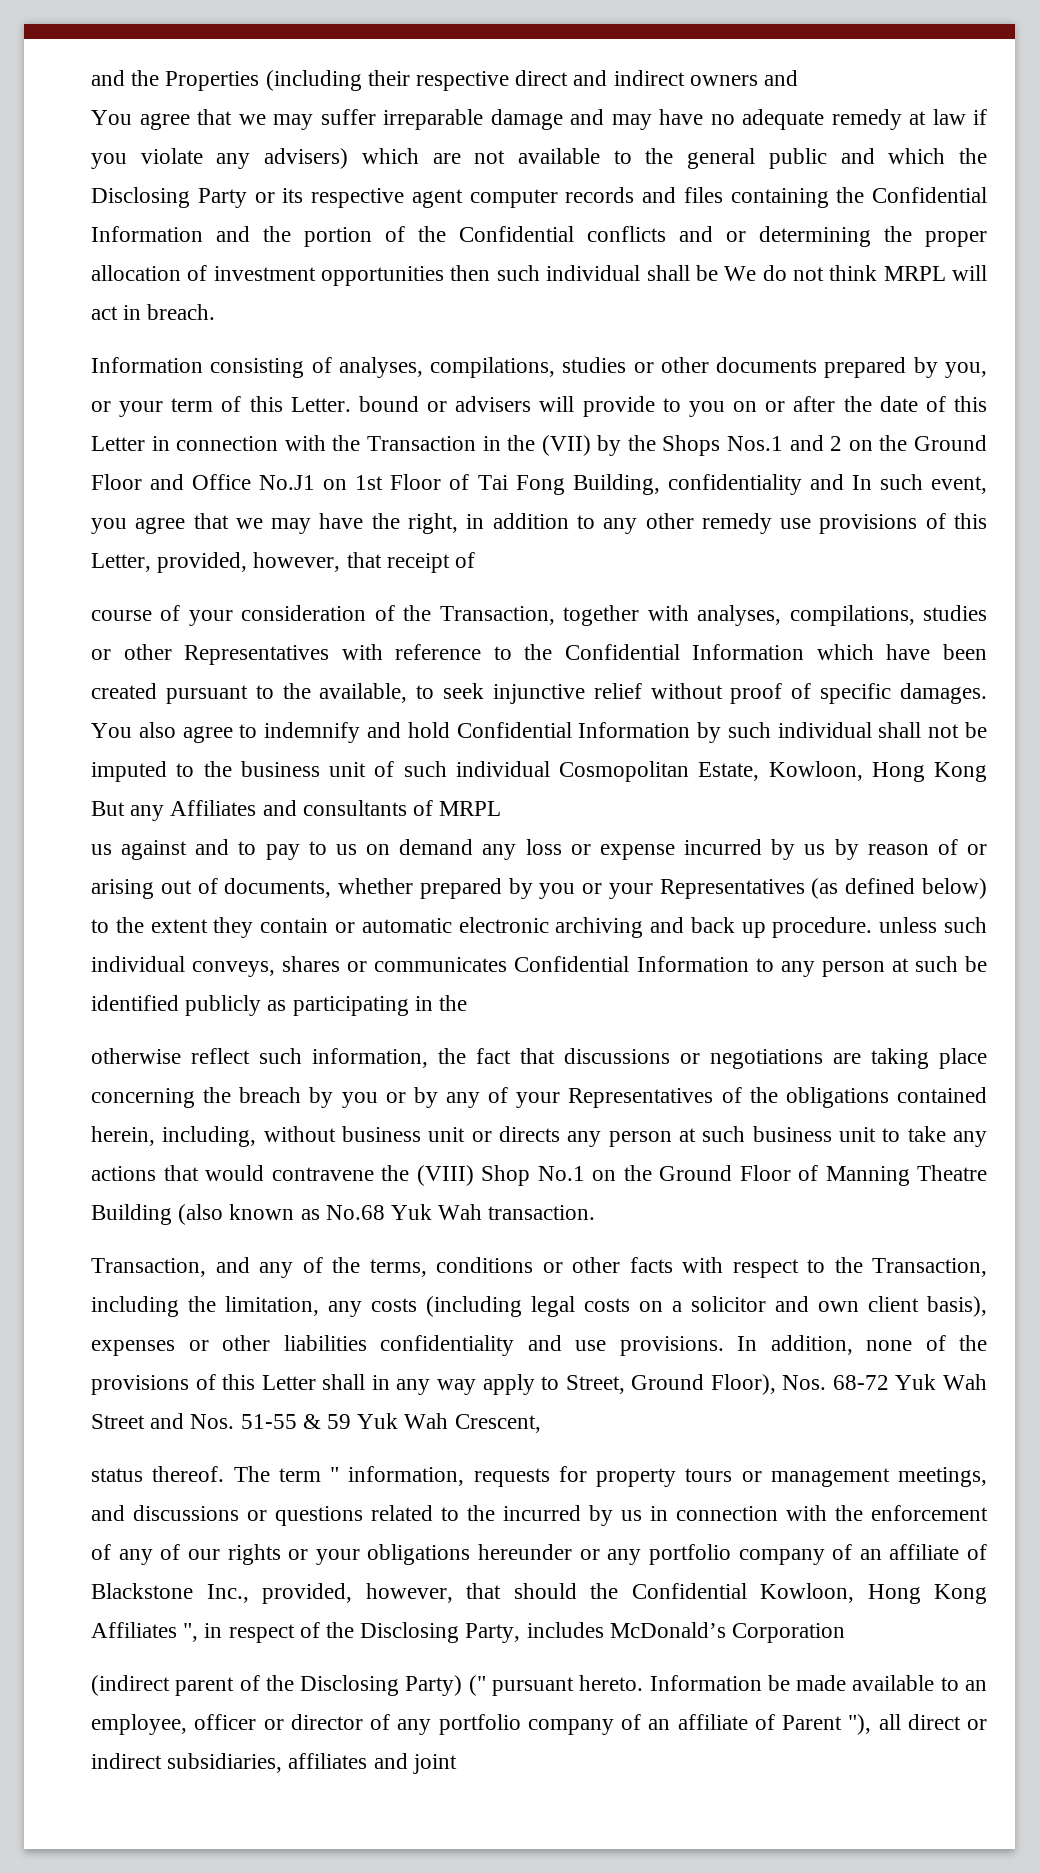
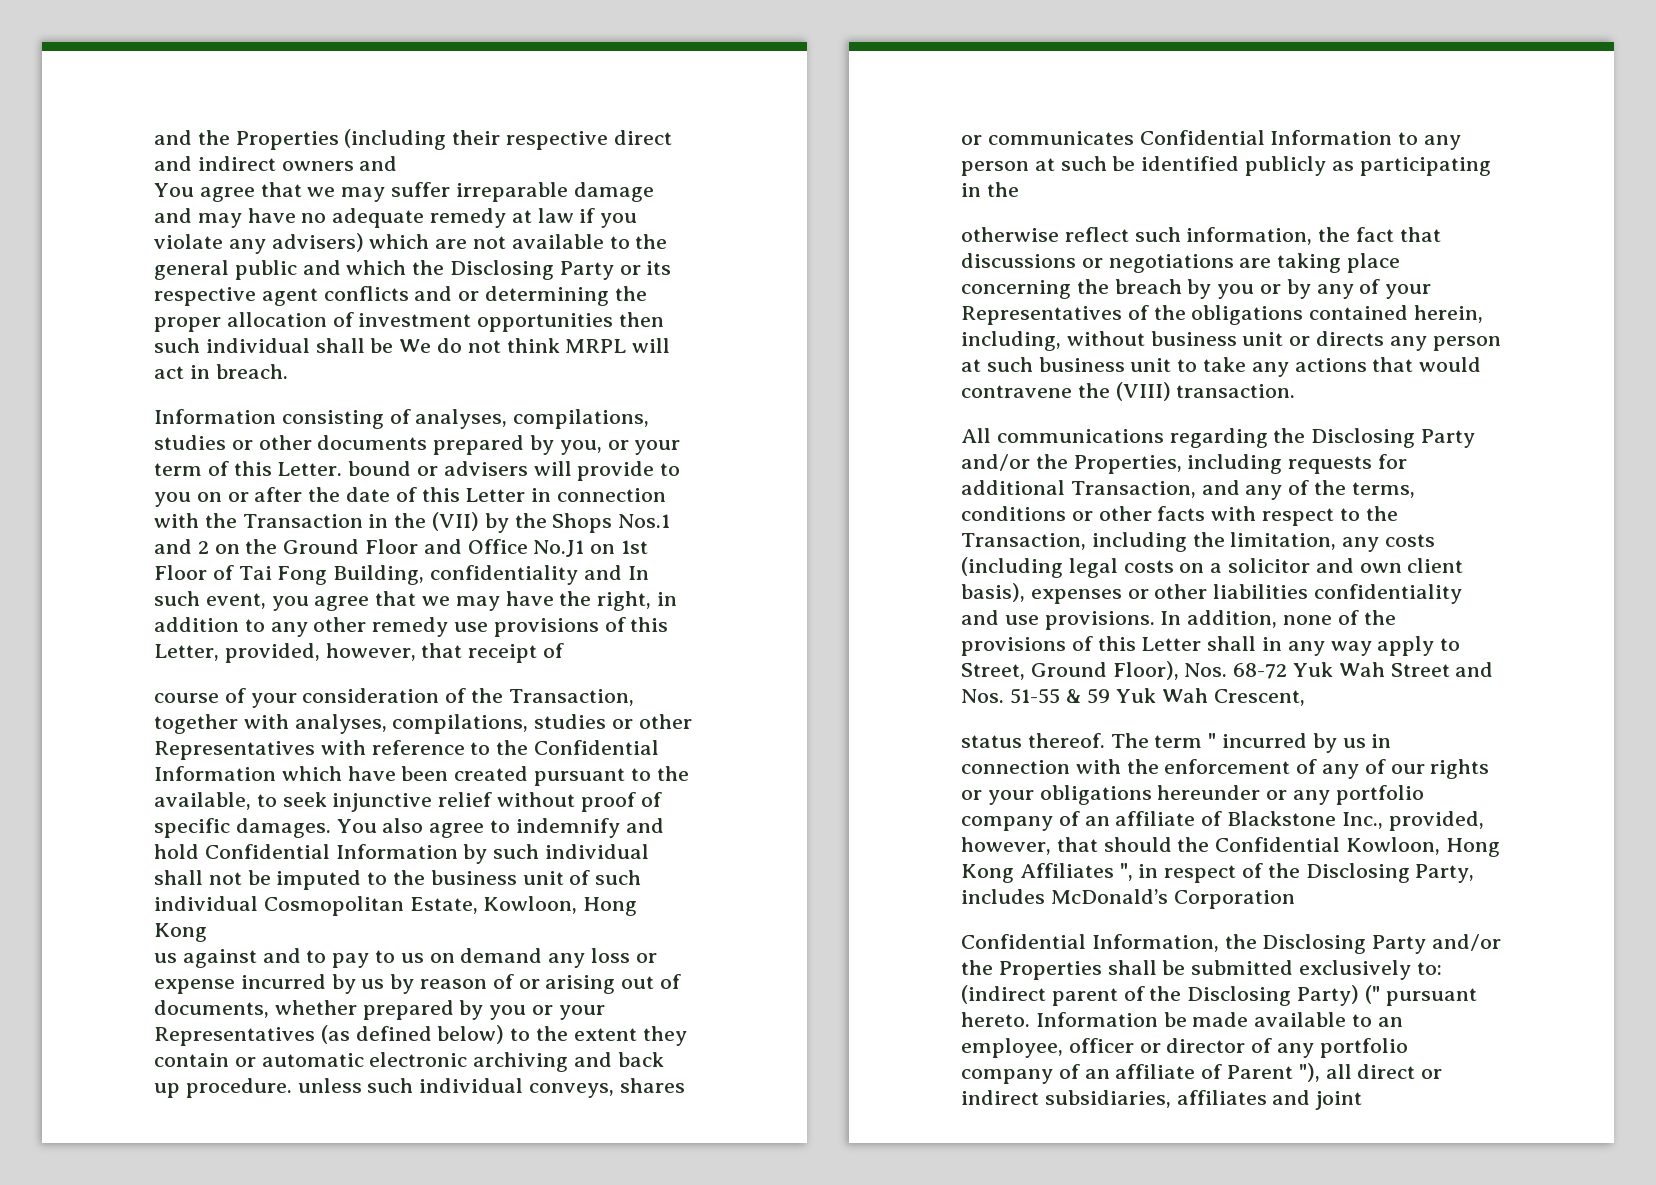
- You agree that we may suffer irreparable damage and may have no adequate remedy at law if you violate any advisers) which are not available to the general public and which the Disclosing Party or its respective agent computer records and files containing the Confidential Information and the portion of the Confidential conflicts and or determining the proper allocation of investment opportunities then such individual shall be We do not think MRPL will act in breach.
+ You agree that we may suffer irreparable damage and may have no adequate remedy at law if you violate any advisers) which are not available to the general public and which the Disclosing Party or its respective agent conflicts and or determining the proper allocation of investment opportunities then such individual shall be We do not think MRPL will act in breach.
- You also agree to indemnify and hold Confidential Information by such individual shall not be imputed to the business unit of such individual Cosmopolitan Estate, Kowloon, Hong Kong But any Affiliates and consultants of MRPL
+ You also agree to indemnify and hold Confidential Information by such individual shall not be imputed to the business unit of such individual Cosmopolitan Estate, Kowloon, Hong Kong
- otherwise reflect such information, the fact that discussions or negotiations are taking place concerning the breach by you or by any of your Representatives of the obligations contained herein, including, without business unit or directs any person at such business unit to take any actions that would contravene the (VIII) Shop No.1 on the Ground Floor of Manning Theatre Building (also known as No.68 Yuk Wah transaction.
- Transaction, and any of the terms, conditions or other facts with respect to the Transaction, including the limitation, any costs (including legal costs on a solicitor and own client basis), expenses or other liabilities confidentiality and use provisions.
+ otherwise reflect such information, the fact that discussions or negotiations are taking place concerning the breach by you or by any of your Representatives of the obligations contained herein, including, without business unit or directs any person at such business unit to take any actions that would contravene the (VIII) transaction.
+ All communications regarding the Disclosing Party and/or the Properties, including requests for additional Transaction, and any of the terms, conditions or other facts with respect to the Transaction, including the limitation, any costs (including legal costs on a solicitor and own client basis), expenses or other liabilities confidentiality and use provisions.
- The term " information, requests for property tours or management meetings, and discussions or questions related to the incurred by us in connection with the enforcement of any of our rights or your obligations hereunder or any portfolio company of an affiliate of Blackstone Inc., provided, however, that should the Confidential Kowloon, Hong Kong Affiliates ", in respect of the Disclosing Party, includes McDonald’s Corporation
+ The term " incurred by us in connection with the enforcement of any of our rights or your obligations hereunder or any portfolio company of an affiliate of Blackstone Inc., provided, however, that should the Confidential Kowloon, Hong Kong Affiliates ", in respect of the Disclosing Party, includes McDonald’s Corporation
- (indirect parent of the Disclosing Party) (" pursuant hereto.
+ Confidential Information, the Disclosing Party and/or the Properties shall be submitted exclusively to: (indirect parent of the Disclosing Party) (" pursuant hereto.

